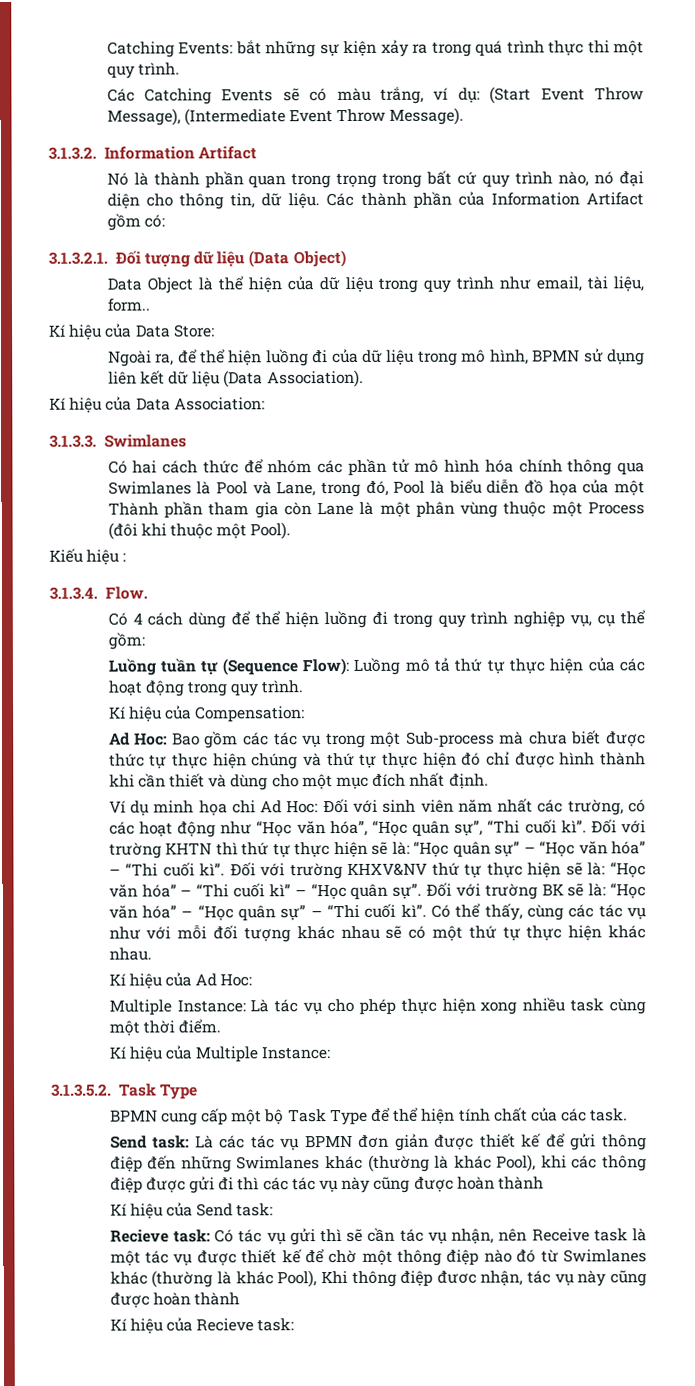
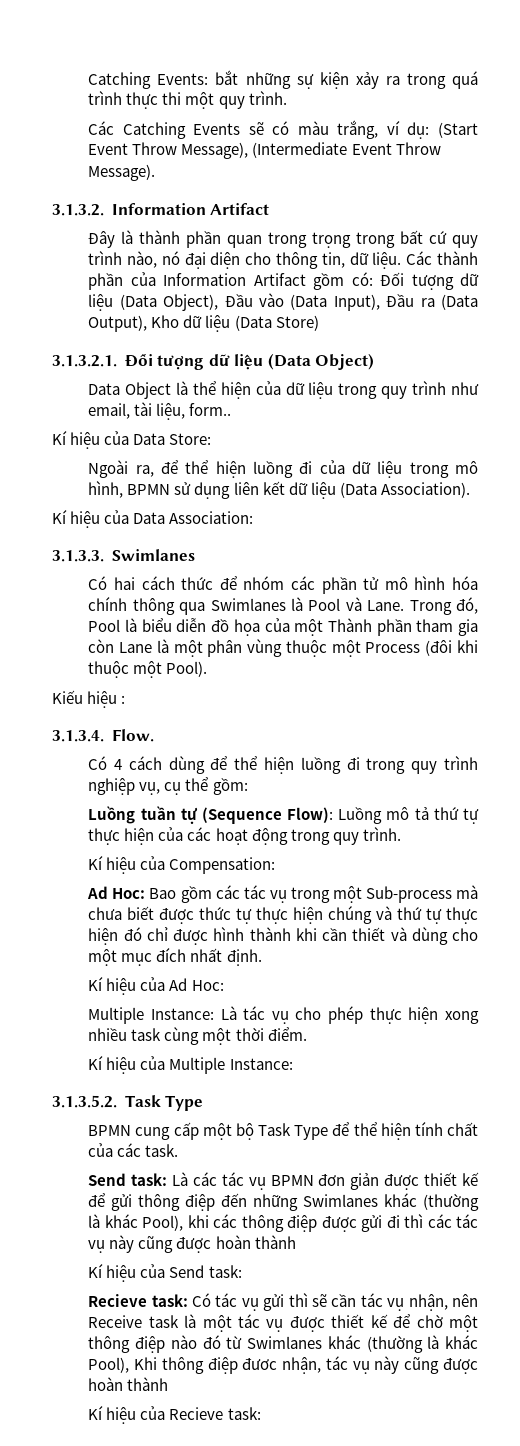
- Nó là thành phần quan trong trọng trong bất cứ quy trình nào, nó đại diện cho thông tin, dữ liệu.
+ Đây là thành phần quan trong trọng trong bất cứ quy trình nào, nó đại diện cho thông tin, dữ liệu.
- Các thành phần của Information Artifact gồm có:
+ Các thành phần của Information Artifact gồm có: Đối tượng dữ liệu (Data Object), Đầu vào (Data Input), Đầu ra (Data Output), Kho dữ liệu (Data Store)
- Có hai cách thức để nhóm các phần tử mô hình hóa chính thông qua Swimlanes là Pool và Lane, trong đó, Pool là biểu diễn đồ họa của một Thành phần tham gia còn Lane là một phân vùng thuộc một Process (đôi khi thuộc một Pool).
+ Có hai cách thức để nhóm các phần tử mô hình hóa chính thông qua Swimlanes là Pool và Lane. Trong đó, Pool là biểu diễn đồ họa của một Thành phần tham gia còn Lane là một phân vùng thuộc một Process (đôi khi thuộc một Pool).
- Ví dụ minh họa chi Ad Hoc: Đối với sinh viên năm nhất các trường, có các hoạt động như “Học văn hóa”, “Học quân sự”, “Thi cuối kì”. Đối với trường KHTN thì thứ tự thực hiện sẽ là: “Học quân sự” – “Học văn hóa” – “Thi cuối kì”. Đối với trường KHXV&NV thứ tự thực hiện sẽ là: “Học văn hóa” – “Thi cuối kì” – “Học quân sự”. Đối với trường BK sẽ là: “Học văn hóa” – “Học quân sự” – “Thi cuối kì”. Có thể thấy, cùng các tác vụ như với mỗi đối tượng khác nhau sẽ có một thứ tự thực hiện khác nhau.

